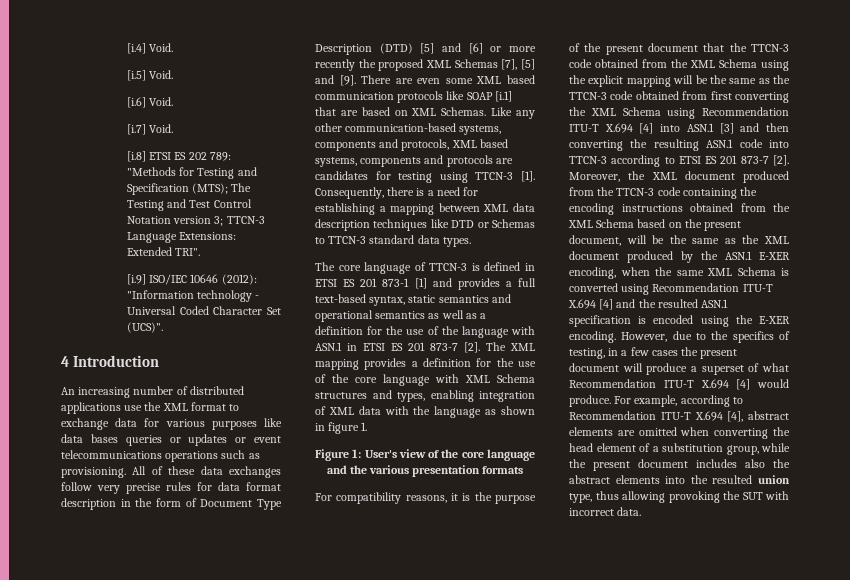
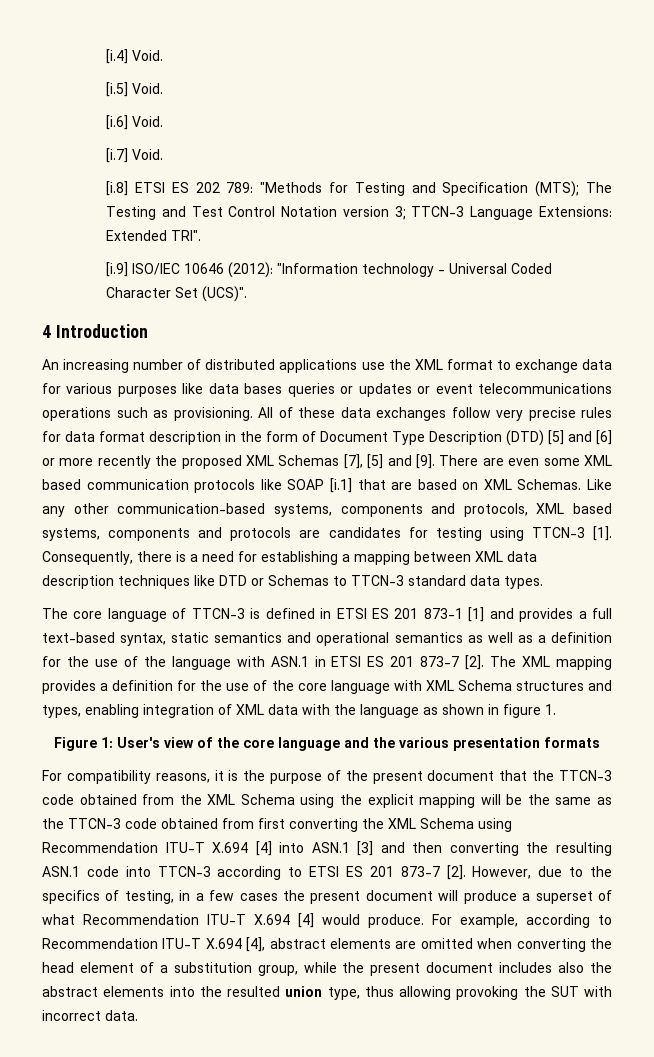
- Moreover, the XML document produced from the TTCN-3 code containing the encoding instructions obtained from the XML Schema based on the present document, will be the same as the XML document produced by the ASN.1 E-XER encoding, when the same XML Schema is converted using Recommendation ITU-T X.694 [4] and the resulted ASN.1 specification is encoded using the E-XER encoding.

